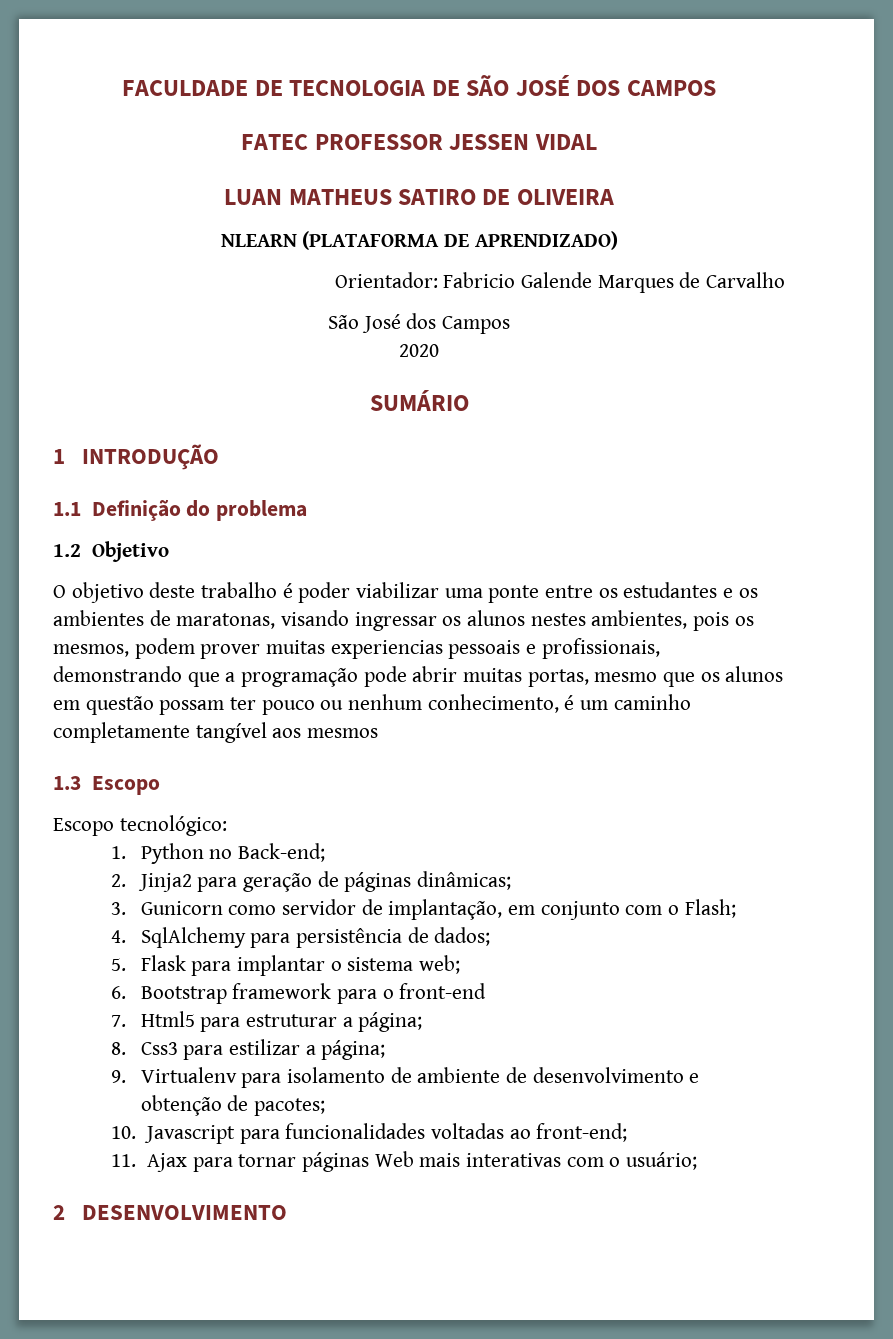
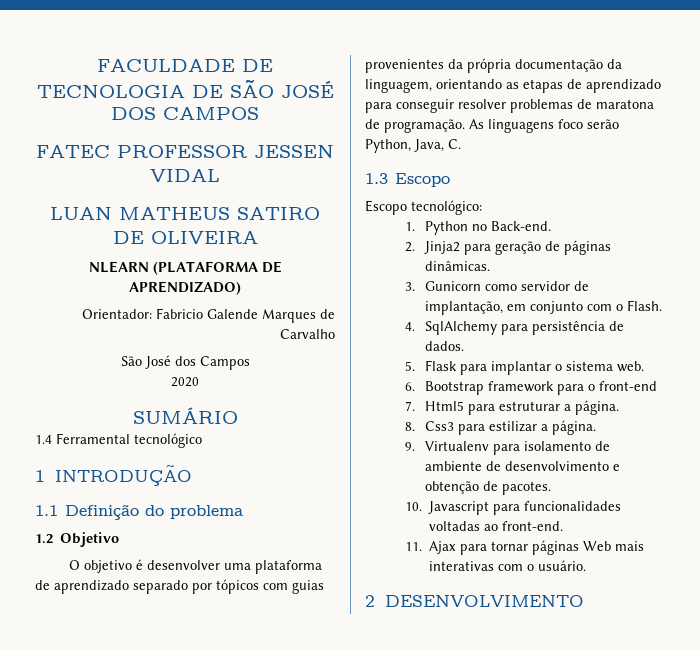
+ 1.4 Ferramental tecnológico
- O objetivo deste trabalho é poder viabilizar uma ponte entre os estudantes e os ambientes de maratonas, visando ingressar os alunos nestes ambientes, pois os mesmos, podem prover muitas experiencias pessoais e profissionais, demonstrando que a programação pode abrir muitas portas, mesmo que os alunos em questão possam ter pouco ou nenhum conhecimento, é um caminho completamente tangível aos mesmos
+ O objetivo é desenvolver uma plataforma de aprendizado separado por tópicos com guias provenientes da própria documentação da linguagem, orientando as etapas de aprendizado para conseguir resolver problemas de maratona de programação. As linguagens foco serão Python, Java, C.
- 1. Python no Back-end;
+ 1. Python no Back-end.
- 2. Jinja2 para geração de páginas dinâmicas;
+ 2. Jinja2 para geração de páginas dinâmicas.
- 3. Gunicorn como servidor de implantação, em conjunto com o Flash;
+ 3. Gunicorn como servidor de implantação, em conjunto com o Flash.
- 4. SqlAlchemy para persistência de dados;
+ 4. SqlAlchemy para persistência de dados.
- 5. Flask para implantar o sistema web;
+ 5. Flask para implantar o sistema web.
- 7. Html5 para estruturar a página;
+ 7. Html5 para estruturar a página.
- 8. Css3 para estilizar a página;
+ 8. Css3 para estilizar a página.
- 9. Virtualenv para isolamento de ambiente de desenvolvimento e obtenção de pacotes;
+ 9. Virtualenv para isolamento de ambiente de desenvolvimento e obtenção de pacotes.
- 10. Javascript para funcionalidades voltadas ao front-end;
+ 10. Javascript para funcionalidades voltadas ao front-end.
- 11. Ajax para tornar páginas Web mais interativas com o usuário;
+ 11. Ajax para tornar páginas Web mais interativas com o usuário.

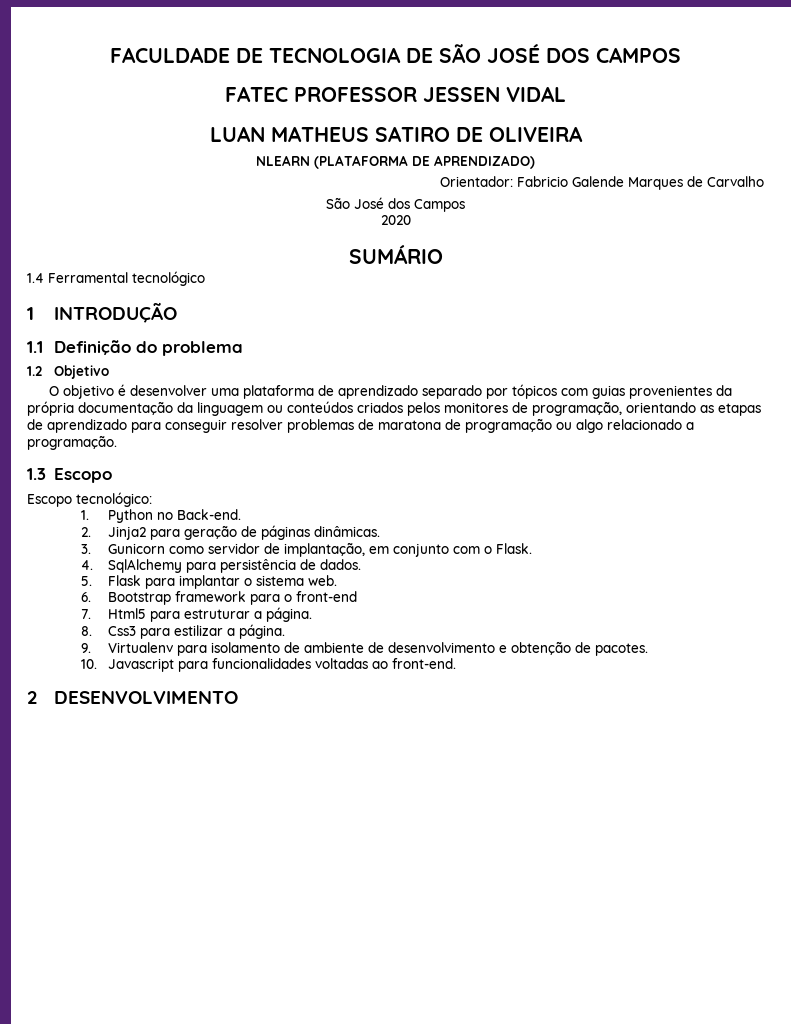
- O objetivo é desenvolver uma plataforma de aprendizado separado por tópicos com guias provenientes da própria documentação da linguagem, orientando as etapas de aprendizado para conseguir resolver problemas de maratona de programação. As linguagens foco serão Python, Java, C.
+ O objetivo é desenvolver uma plataforma de aprendizado separado por tópicos com guias provenientes da própria documentação da linguagem ou conteúdos criados pelos monitores de programação, orientando as etapas de aprendizado para conseguir resolver problemas de maratona de programação ou algo relacionado a programação.
- 3. Gunicorn como servidor de implantação, em conjunto com o Flash.
+ 3. Gunicorn como servidor de implantação, em conjunto com o Flask.
- 11. Ajax para tornar páginas Web mais interativas com o usuário.

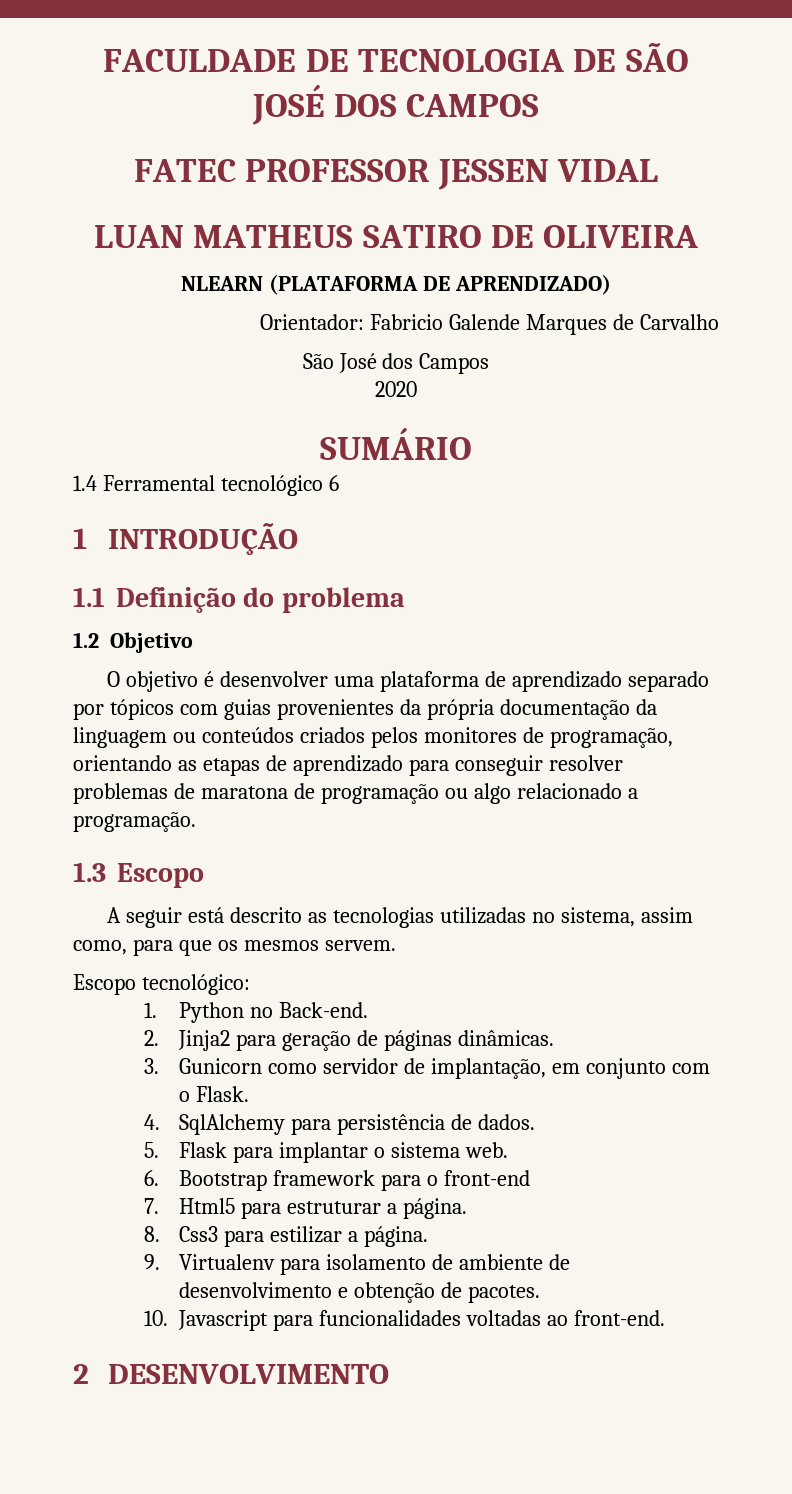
- 1.4 Ferramental tecnológico
+ 1.4 Ferramental tecnológico 6
+ A seguir está descrito as tecnologias utilizadas no sistema, assim como, para que os mesmos servem.

